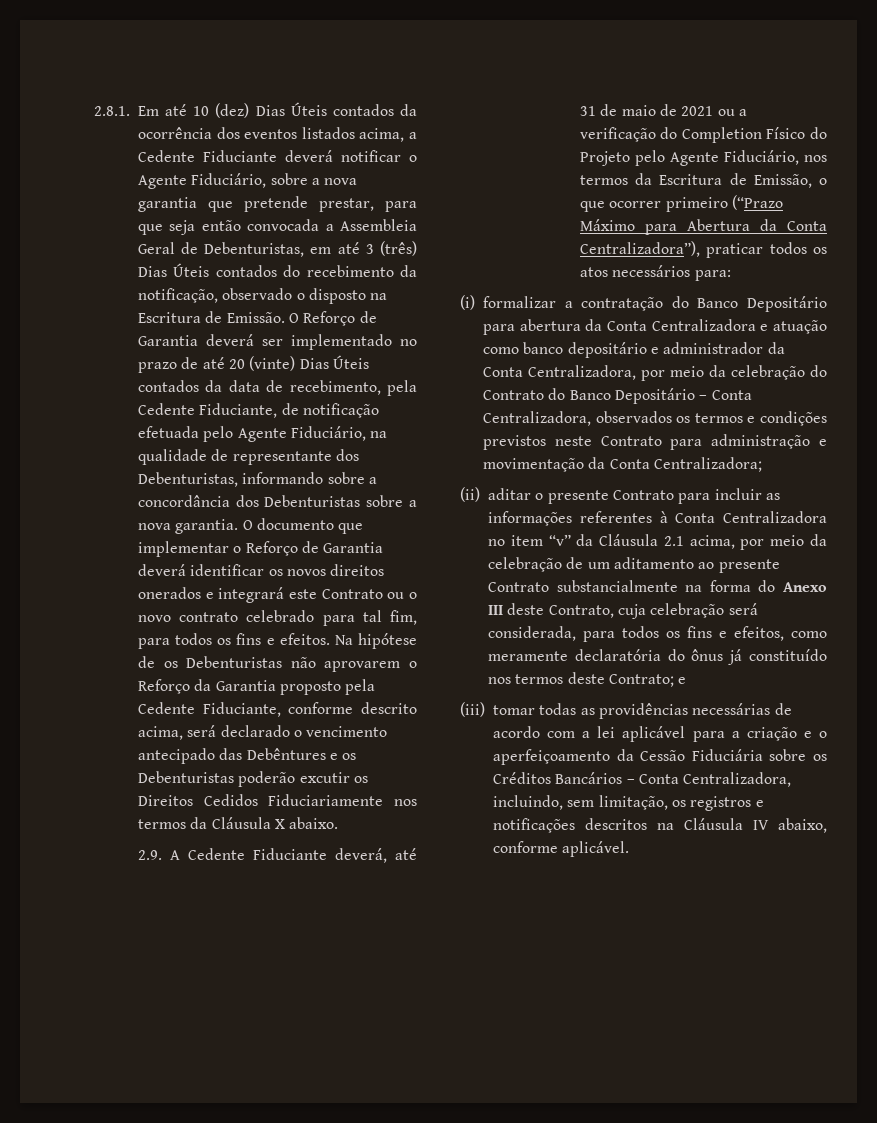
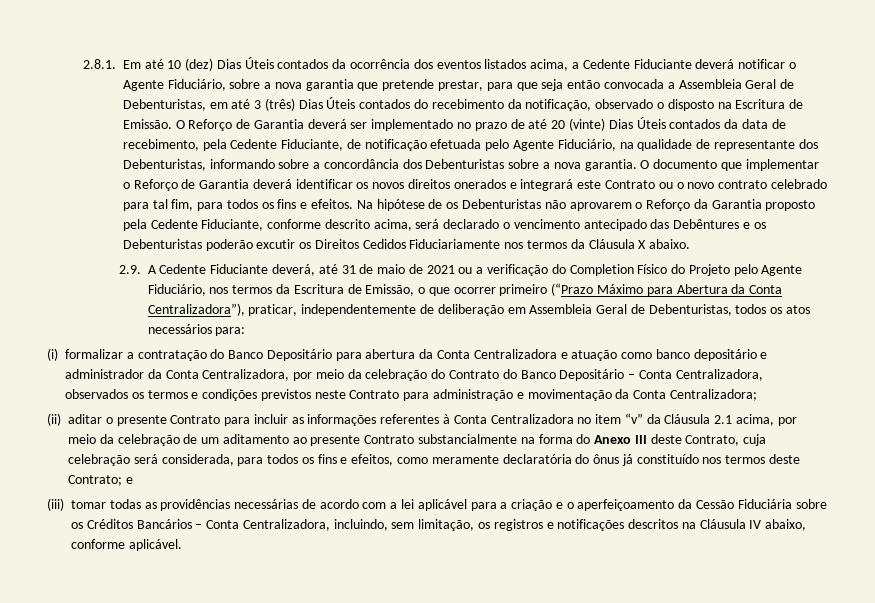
- 2.9. A Cedente Fiduciante deverá, até 31 de maio de 2021 ou a verificação do Completion Físico do Projeto pelo Agente Fiduciário, nos termos da Escritura de Emissão, o que ocorrer primeiro (“Prazo Máximo para Abertura da Conta Centralizadora”), praticar todos os atos necessários para:
+ 2.9. A Cedente Fiduciante deverá, até 31 de maio de 2021 ou a verificação do Completion Físico do Projeto pelo Agente Fiduciário, nos termos da Escritura de Emissão, o que ocorrer primeiro (“Prazo Máximo para Abertura da Conta Centralizadora”), praticar, independentemente de deliberação em Assembleia Geral de Debenturistas, todos os atos necessários para:

